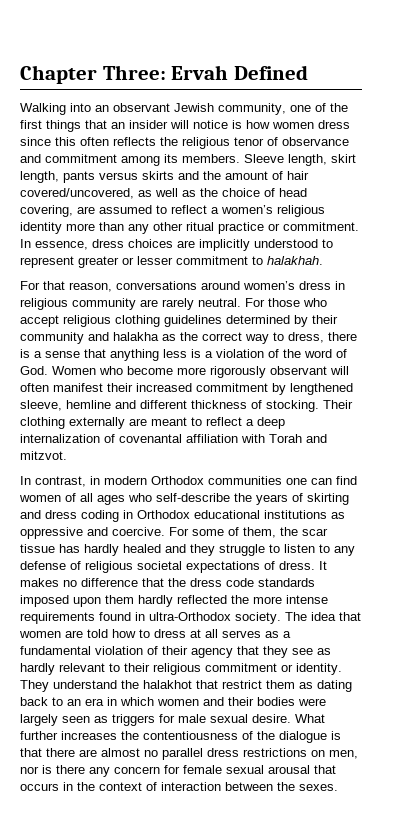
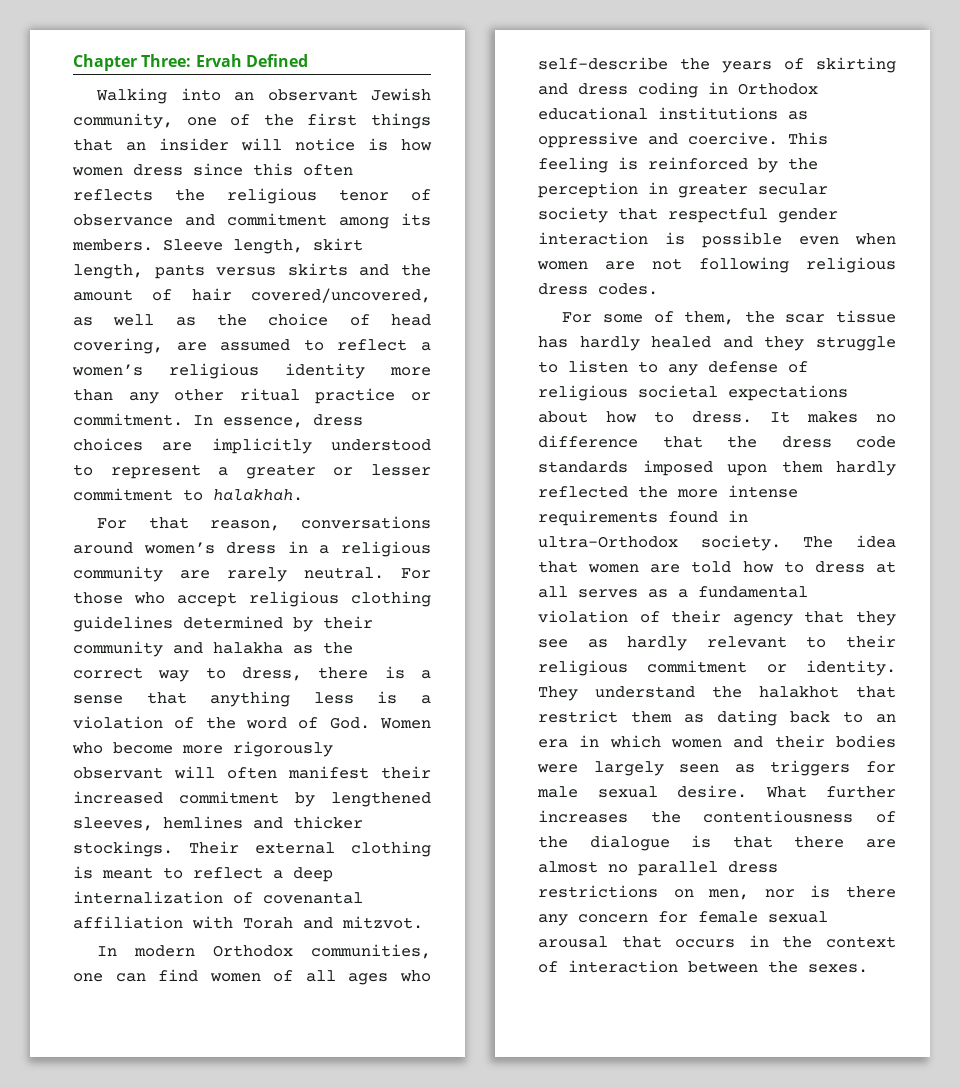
- In essence, dress choices are implicitly understood to represent greater or lesser commitment to halakhah.
+ In essence, dress choices are implicitly understood to represent a greater or lesser commitment to halakhah.
- For that reason, conversations around women’s dress in religious community are rarely neutral.
+ For that reason, conversations around women’s dress in a religious community are rarely neutral.
- For those who accept religious clothing guidelines determined by their community and halakha as the correct way to dress, there is a sense that anything less is a violation of the word of God. Women who become more rigorously observant will often manifest their increased commitment by lengthened sleeve, hemline and different thickness of stocking. Their clothing externally are meant to reflect a deep internalization of covenantal affiliation with Torah and mitzvot.
+ For those who accept religious clothing guidelines determined by their community and halakha as the correct way to dress, there is a sense that anything less is a violation of the word of God. Women who become more rigorously observant will often manifest their increased commitment by lengthened sleeves, hemlines and thicker stockings. Their external clothing is meant to reflect a deep internalization of covenantal affiliation with Torah and mitzvot.
- In contrast, in modern Orthodox communities one can find women of all ages who self-describe the years of skirting and dress coding in Orthodox educational institutions as oppressive and coercive. For some of them, the scar tissue has hardly healed and they struggle to listen to any defense of religious societal expectations of dress.
+ In modern Orthodox communities, one can find women of all ages who self-describe the years of skirting and dress coding in Orthodox educational institutions as oppressive and coercive. This feeling is reinforced by the perception in greater secular society that respectful gender interaction is possible even when women are not following religious dress codes.
+ For some of them, the scar tissue has hardly healed and they struggle to listen to any defense of religious societal expectations about how to dress.

